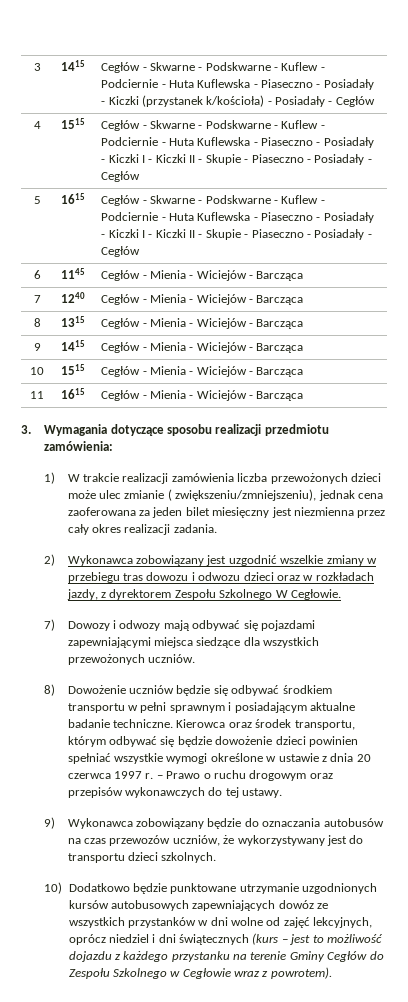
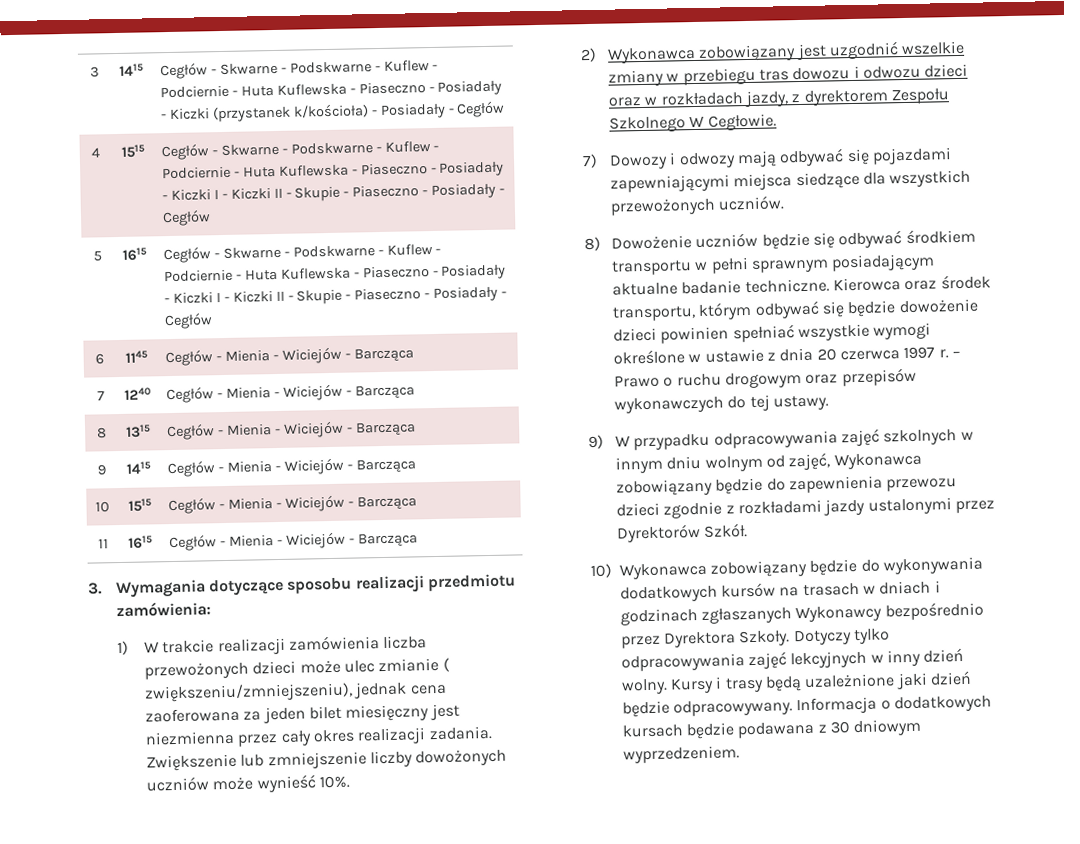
+ Zwiększenie lub zmniejszenie liczby dowożonych uczniów może wynieść 10%.
- 8) Dowożenie uczniów będzie się odbywać środkiem transportu w pełni sprawnym i posiadającym aktualne badanie techniczne.
+ 8) Dowożenie uczniów będzie się odbywać środkiem transportu w pełni sprawnym posiadającym aktualne badanie techniczne.
- 9) Wykonawca zobowiązany będzie do oznaczania autobusów na czas przewozów uczniów, że wykorzystywany jest do transportu dzieci szkolnych.
- 10) Dodatkowo będzie punktowane utrzymanie uzgodnionych kursów autobusowych zapewniających dowóz ze wszystkich przystanków w dni wolne od zajęć lekcyjnych, oprócz niedziel i dni świątecznych (kurs – jest to możliwość dojazdu z każdego przystanku na terenie Gminy Cegłów do Zespołu Szkolnego w Cegłowie wraz z powrotem).
+ 9) W przypadku odpracowywania zajęć szkolnych w innym dniu wolnym od zajęć, Wykonawca zobowiązany będzie do zapewnienia przewozu dzieci zgodnie z rozkładami jazdy ustalonymi przez Dyrektorów Szkół.
+ 10) Wykonawca zobowiązany będzie do wykonywania dodatkowych kursów na trasach w dniach i godzinach zgłaszanych Wykonawcy bezpośrednio przez Dyrektora Szkoły. Dotyczy tylko odpracowywania zajęć lekcyjnych w inny dzień wolny. Kursy i trasy będą uzależnione jaki dzień będzie odpracowywany. Informacja o dodatkowych kursach będzie podawana z 30 dniowym wyprzedzeniem.

